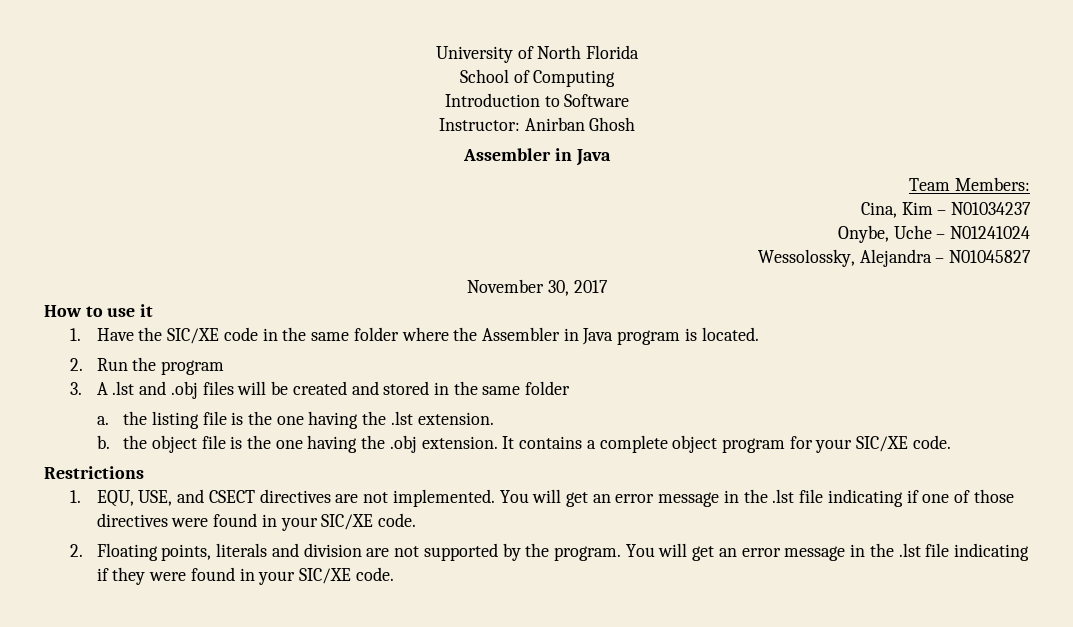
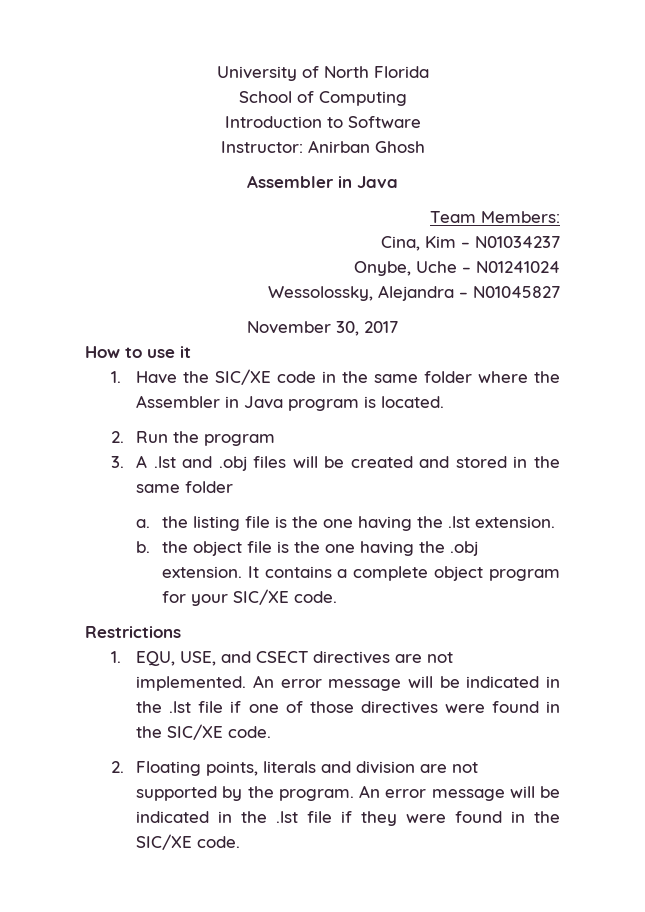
- You will get an error message in the .lst file indicating if one of those directives were found in your SIC/XE code.
+ An error message will be indicated in the .lst file if one of those directives were found in the SIC/XE code.
- You will get an error message in the .lst file indicating if they were found in your SIC/XE code.
+ An error message will be indicated in the .lst file if they were found in the SIC/XE code.

